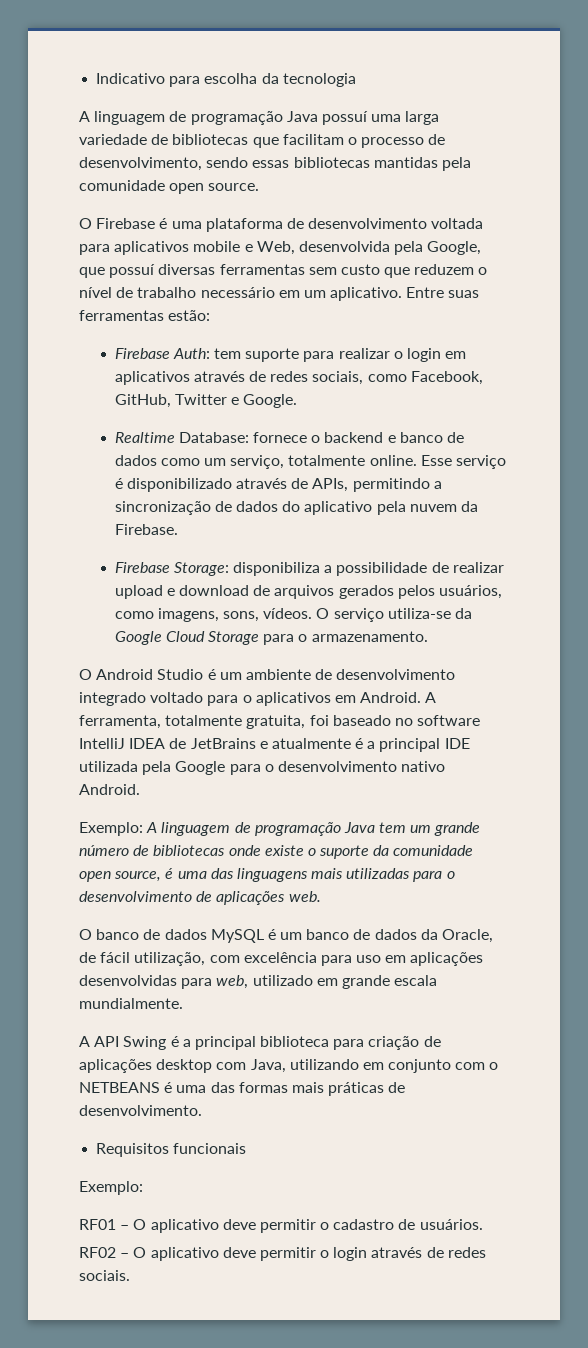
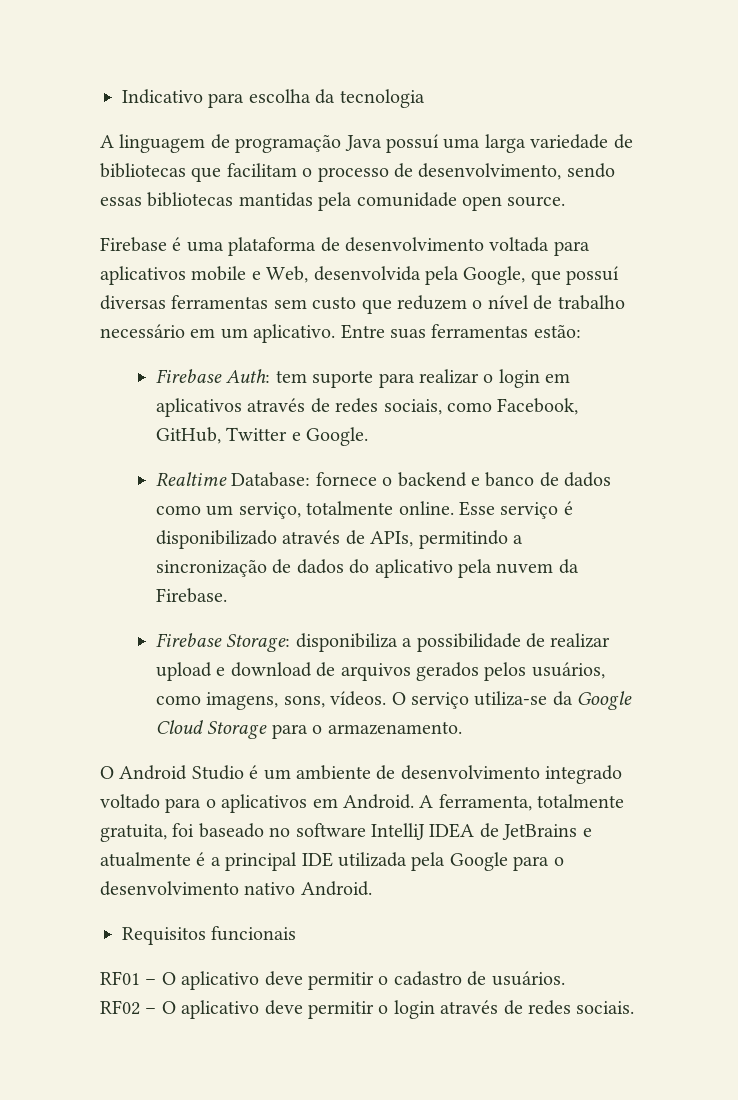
- O Firebase é uma plataforma de desenvolvimento voltada para aplicativos mobile e Web, desenvolvida pela Google, que possuí diversas ferramentas sem custo que reduzem o nível de trabalho necessário em um aplicativo.
+ Firebase é uma plataforma de desenvolvimento voltada para aplicativos mobile e Web, desenvolvida pela Google, que possuí diversas ferramentas sem custo que reduzem o nível de trabalho necessário em um aplicativo.
- Exemplo: A linguagem de programação Java tem um grande número de bibliotecas onde existe o suporte da comunidade open source, é uma das linguagens mais utilizadas para o desenvolvimento de aplicações web.
- O banco de dados MySQL é um banco de dados da Oracle, de fácil utilização, com excelência para uso em aplicações desenvolvidas para web, utilizado em grande escala mundialmente.
- A API Swing é a principal biblioteca para criação de aplicações desktop com Java, utilizando em conjunto com o NETBEANS é uma das formas mais práticas de desenvolvimento.
  Requisitos funcionais
- Exemplo:

